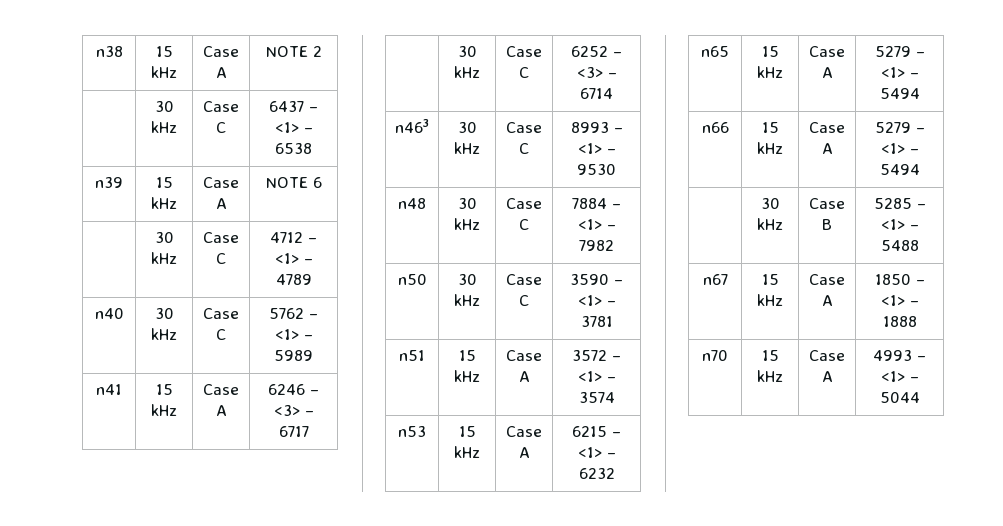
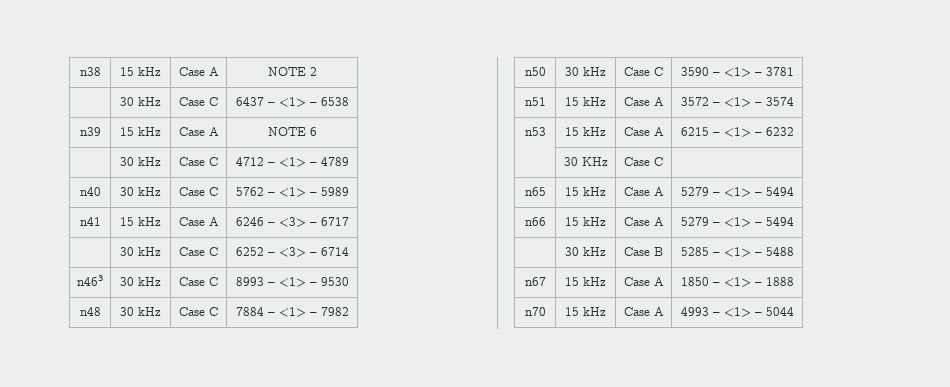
+ | 30 KHz | Case C |

